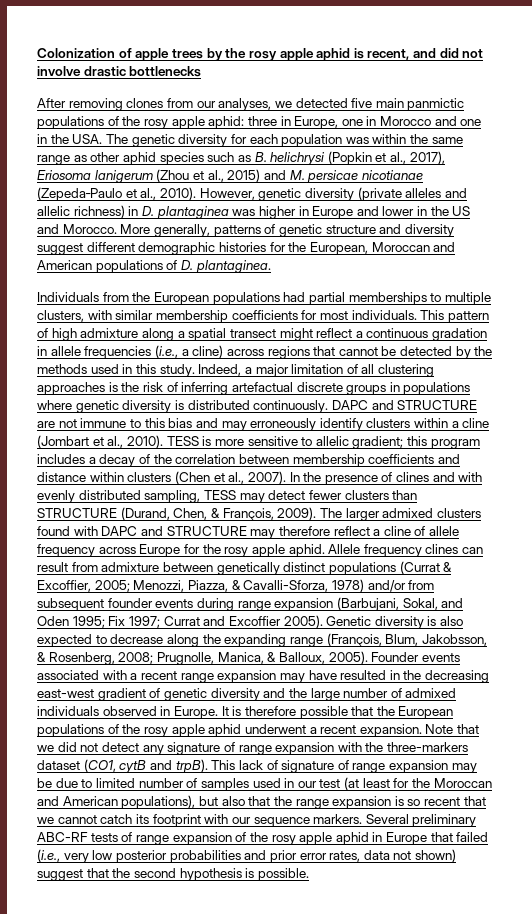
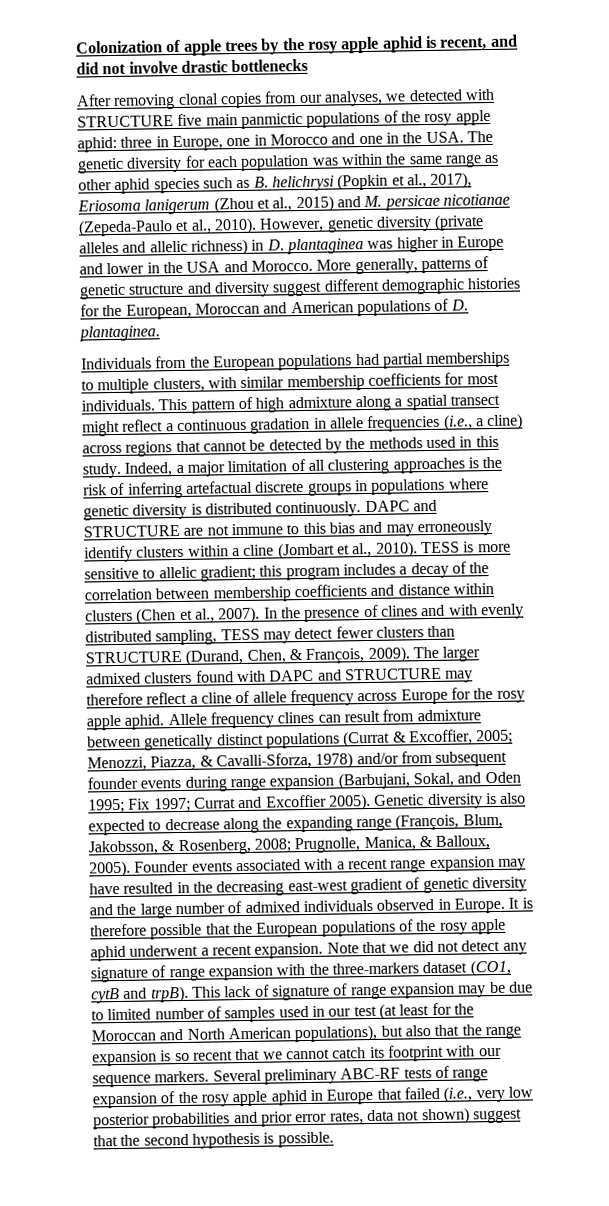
- After removing clones from our analyses, we detected five main panmictic populations of the rosy apple aphid:
+ After removing clonal copies from our analyses, we detected with STRUCTURE five main panmictic populations of the rosy apple aphid:
- However, genetic diversity (private alleles and allelic richness) in D. plantaginea was higher in Europe and lower in the US and Morocco.
+ However, genetic diversity (private alleles and allelic richness) in D. plantaginea was higher in Europe and lower in the USA and Morocco.
- This lack of signature of range expansion may be due to limited number of samples used in our test (at least for the Moroccan and American populations), but also that the range expansion is so recent that we cannot catch its footprint with our sequence markers.
+ This lack of signature of range expansion may be due to limited number of samples used in our test (at least for the Moroccan and North American populations), but also that the range expansion is so recent that we cannot catch its footprint with our sequence markers.

